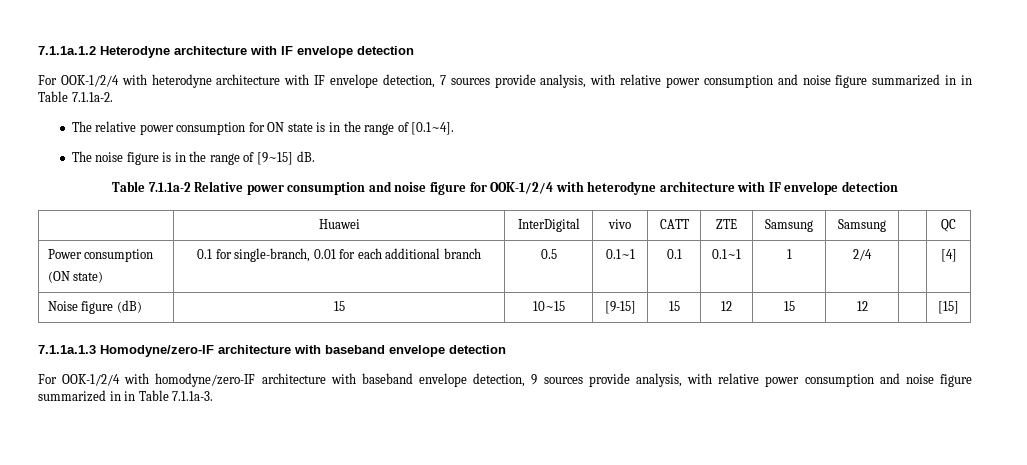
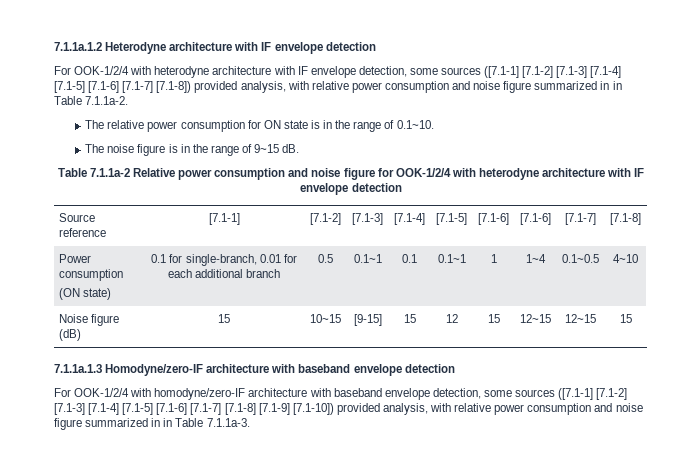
- For OOK-1/2/4 with heterodyne architecture with IF envelope detection, 7 sources provide analysis, with relative power consumption and noise figure summarized in in Table 7.1.1a-2.
+ For OOK-1/2/4 with heterodyne architecture with IF envelope detection, some sources ([7.1-1] [7.1-2] [7.1-3] [7.1-4] [7.1-5] [7.1-6] [7.1-7] [7.1-8]) provided analysis, with relative power consumption and noise figure summarized in in Table 7.1.1a-2.
- The relative power consumption for ON state is in the range of [0.1~4].
+ The relative power consumption for ON state is in the range of 0.1~10.
- The noise figure is in the range of [9~15] dB.
+ The noise figure is in the range of 9~15 dB.
- | Huawei | InterDigital | vivo | CATT | ZTE | Samsung | Samsung | | QC
+ Source reference | [7.1-1] | [7.1-2] | [7.1-3] | [7.1-4] | [7.1-5] | [7.1-6] | [7.1-6] | [7.1-7] | [7.1-8]
  Power consumption
- (ON state) | 0.1 for single-branch, 0.01 for each additional branch | 0.5 | 0.1~1 | 0.1 | 0.1~1 | 1 | 2/4 | | [4]
+ (ON state) | 0.1 for single-branch, 0.01 for each additional branch | 0.5 | 0.1~1 | 0.1 | 0.1~1 | 1 | 1~4 | 0.1~0.5 | 4~10
- Noise figure (dB) | 15 | 10~15 | [9-15] | 15 | 12 | 15 | 12 | | [15]
+ Noise figure (dB) | 15 | 10~15 | [9-15] | 15 | 12 | 15 | 12~15 | 12~15 | 15
- For OOK-1/2/4 with homodyne/zero-IF architecture with baseband envelope detection, 9 sources provide analysis, with relative power consumption and noise figure summarized in in Table 7.1.1a-3.
+ For OOK-1/2/4 with homodyne/zero-IF architecture with baseband envelope detection, some sources ([7.1-1] [7.1-2] [7.1-3] [7.1-4] [7.1-5] [7.1-6] [7.1-7] [7.1-8] [7.1-9] [7.1-10]) provided analysis, with relative power consumption and noise figure summarized in in Table 7.1.1a-3.

